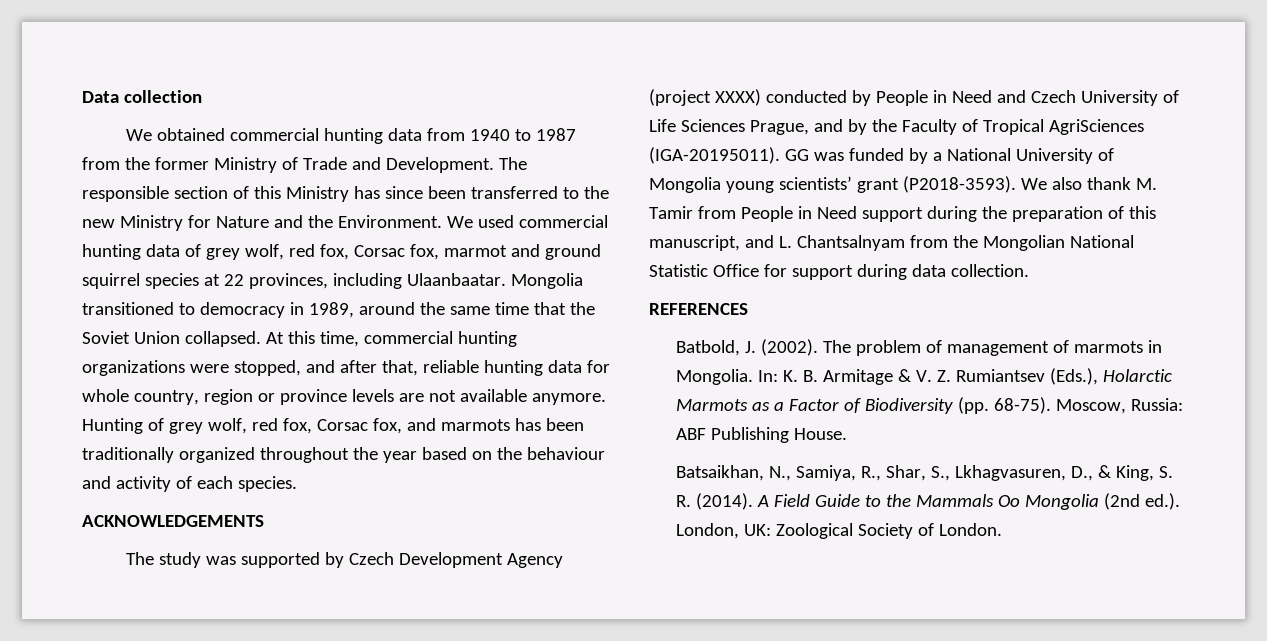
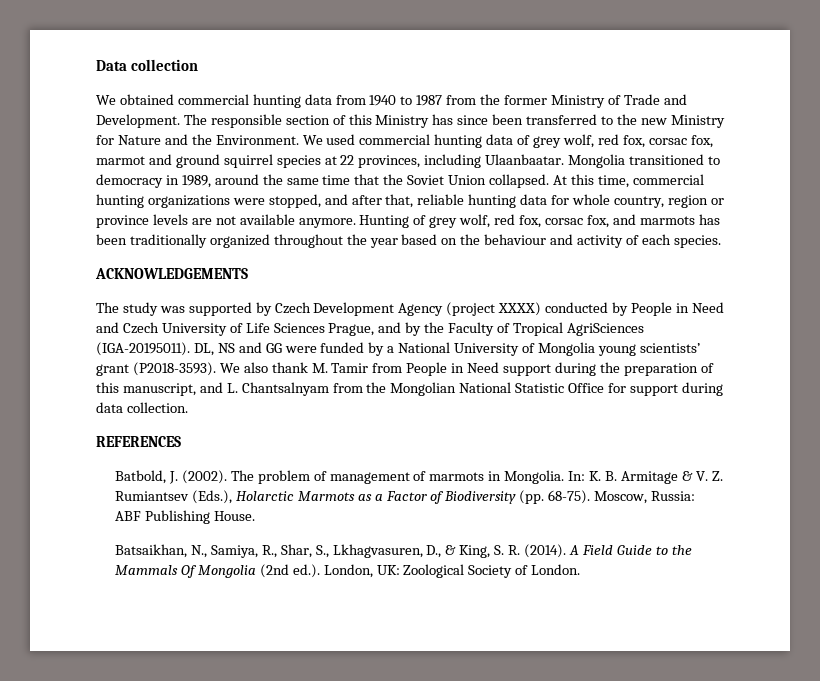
- We used commercial hunting data of grey wolf, red fox, Corsac fox, marmot and ground squirrel species at 22 provinces, including Ulaanbaatar.
+ We used commercial hunting data of grey wolf, red fox, corsac fox, marmot and ground squirrel species at 22 provinces, including Ulaanbaatar.
- Hunting of grey wolf, red fox, Corsac fox, and marmots has been traditionally organized throughout the year based on the behaviour and activity of each species.
+ Hunting of grey wolf, red fox, corsac fox, and marmots has been traditionally organized throughout the year based on the behaviour and activity of each species.
- GG was funded by a National University of Mongolia young scientists’ grant (P2018-3593).
+ DL, NS and GG were funded by a National University of Mongolia young scientists’ grant (P2018-3593).
- A Field Guide to the Mammals Oo Mongolia (2nd ed.). London, UK: Zoological Society of London.
+ A Field Guide to the Mammals Of Mongolia (2nd ed.). London, UK: Zoological Society of London.

